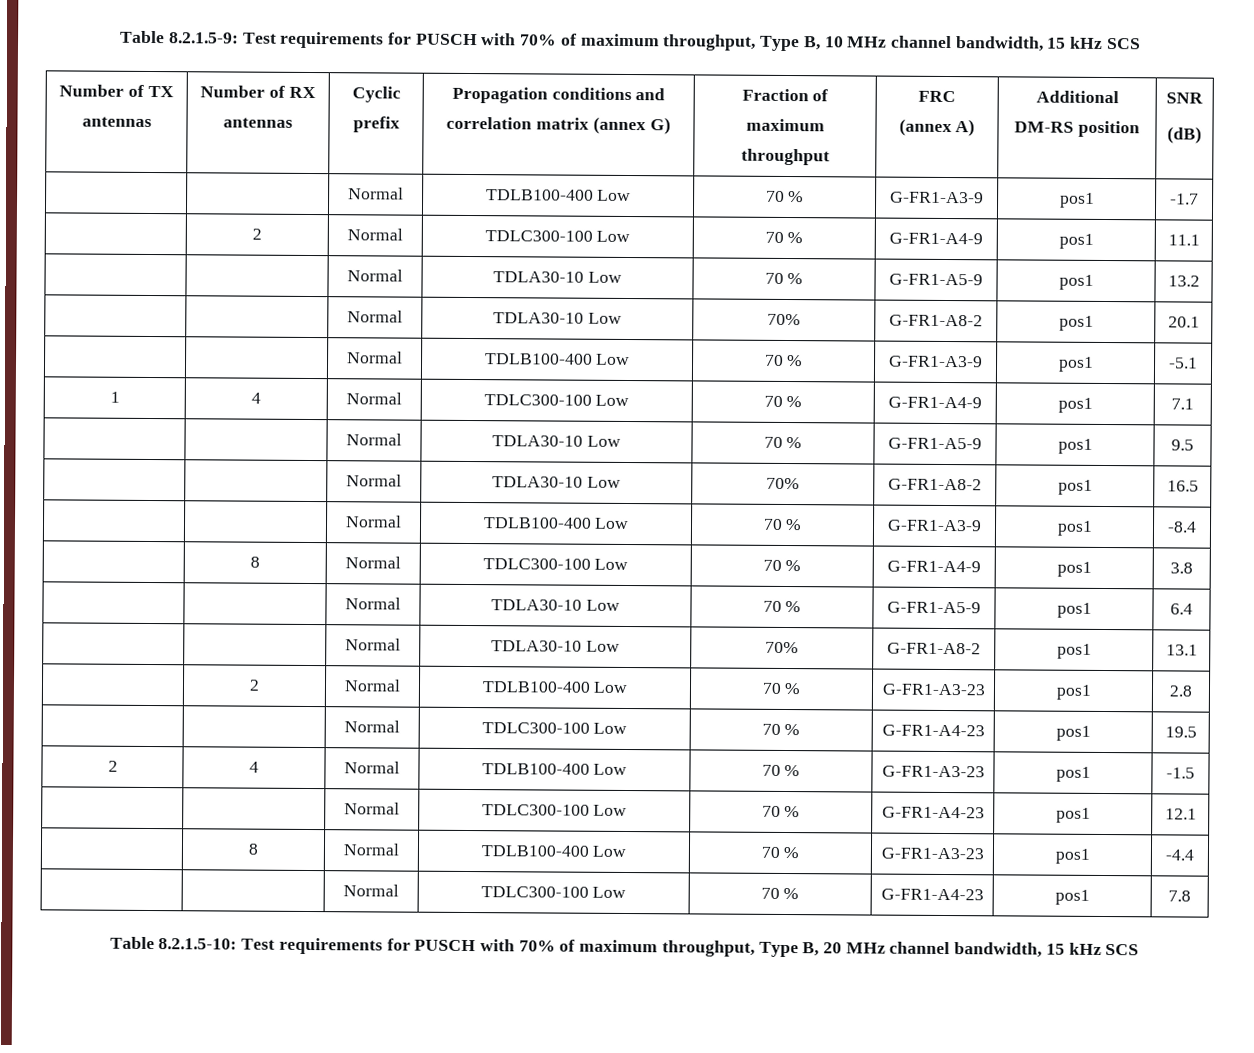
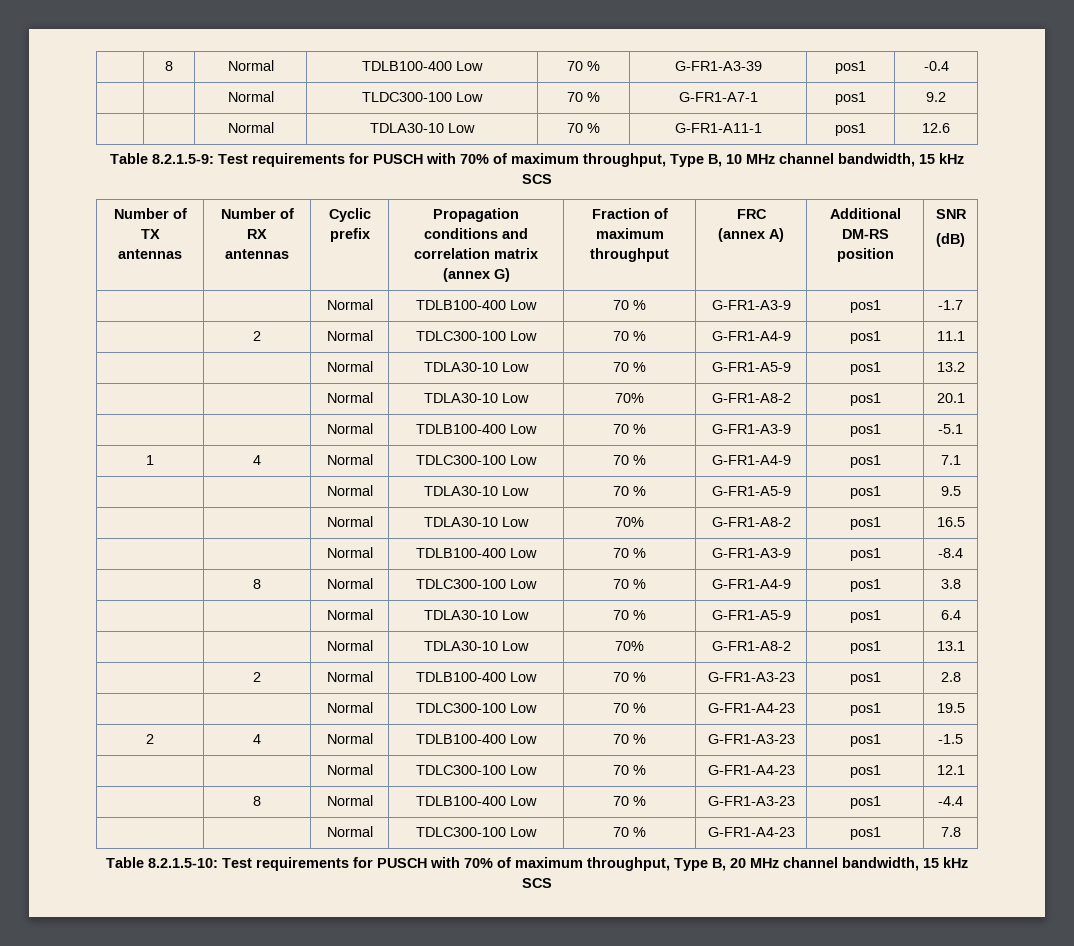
+ | 8 | Normal | TDLB100-400 Low | 70 % | G-FR1-A3-39 | pos1 | -0.4
+ | | Normal | TLDC300-100 Low | 70 % | G-FR1-A7-1 | pos1 | 9.2
+ | | Normal | TDLA30-10 Low | 70 % | G-FR1-A11-1 | pos1 | 12.6

